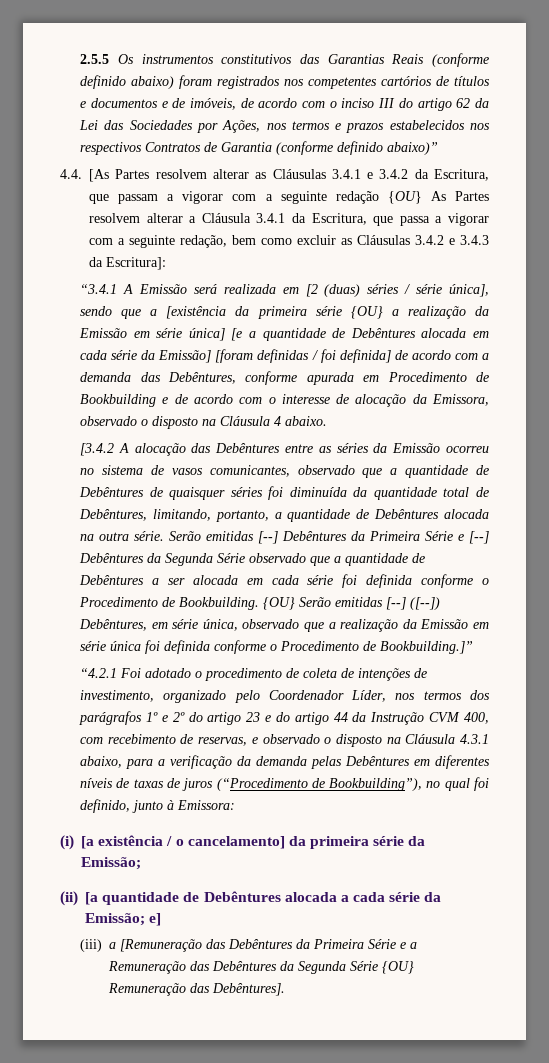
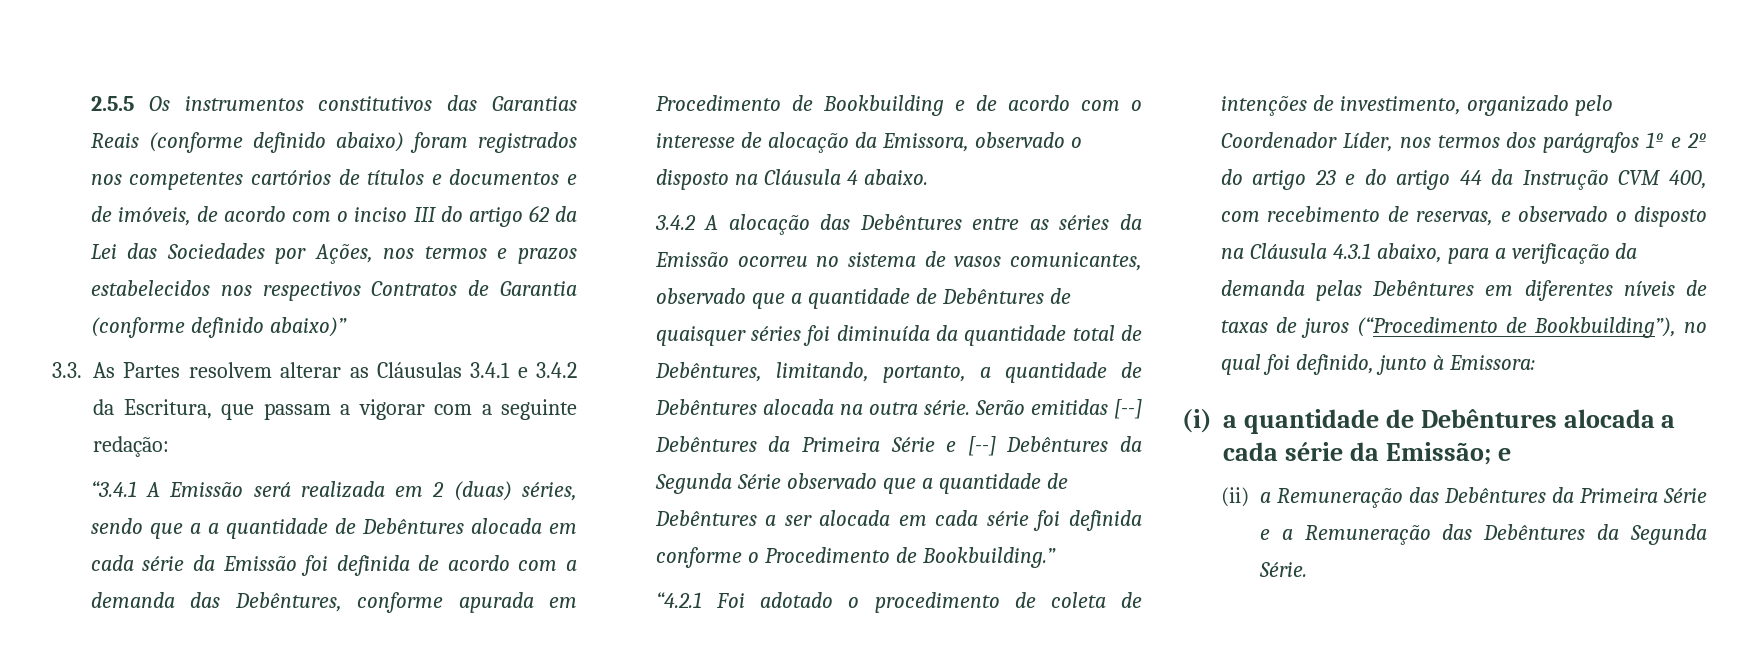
- 4.4. [As Partes resolvem alterar as Cláusulas 3.4.1 e 3.4.2 da Escritura, que passam a vigorar com a seguinte redação {OU} As Partes resolvem alterar a Cláusula 3.4.1 da Escritura, que passa a vigorar com a seguinte redação, bem como excluir as Cláusulas 3.4.2 e 3.4.3 da Escritura]:
+ 3.3. As Partes resolvem alterar as Cláusulas 3.4.1 e 3.4.2 da Escritura, que passam a vigorar com a seguinte redação:
- “3.4.1 A Emissão será realizada em [2 (duas) séries / série única], sendo que a [existência da primeira série {OU} a realização da Emissão em série única] [e a quantidade de Debêntures alocada em cada série da Emissão] [foram definidas / foi definida] de acordo com a demanda das Debêntures, conforme apurada em Procedimento de Bookbuilding e de acordo com o interesse de alocação da Emissora, observado o disposto na Cláusula 4 abaixo.
+ “3.4.1 A Emissão será realizada em 2 (duas) séries, sendo que a a quantidade de Debêntures alocada em cada série da Emissão foi definida de acordo com a demanda das Debêntures, conforme apurada em Procedimento de Bookbuilding e de acordo com o interesse de alocação da Emissora, observado o disposto na Cláusula 4 abaixo.
- [3.4.2 A alocação das Debêntures entre as séries da Emissão ocorreu no sistema de vasos comunicantes, observado que a quantidade de Debêntures de quaisquer séries foi diminuída da quantidade total de Debêntures, limitando, portanto, a quantidade de Debêntures alocada na outra série.
+ 3.4.2 A alocação das Debêntures entre as séries da Emissão ocorreu no sistema de vasos comunicantes, observado que a quantidade de Debêntures de quaisquer séries foi diminuída da quantidade total de Debêntures, limitando, portanto, a quantidade de Debêntures alocada na outra série.
- Serão emitidas [--] Debêntures da Primeira Série e [--] Debêntures da Segunda Série observado que a quantidade de Debêntures a ser alocada em cada série foi definida conforme o Procedimento de Bookbuilding. {OU} Serão emitidas [--] ([--]) Debêntures, em série única, observado que a realização da Emissão em série única foi definida conforme o Procedimento de Bookbuilding.]”
+ Serão emitidas [--] Debêntures da Primeira Série e [--] Debêntures da Segunda Série observado que a quantidade de Debêntures a ser alocada em cada série foi definida conforme o Procedimento de Bookbuilding.”
- (i) [a existência / o cancelamento] da primeira série da Emissão;
- (ii) [a quantidade de Debêntures alocada a cada série da Emissão; e]
- (iii) a [Remuneração das Debêntures da Primeira Série e a Remuneração das Debêntures da Segunda Série {OU} Remuneração das Debêntures].
+ (i) a quantidade de Debêntures alocada a cada série da Emissão; e
+ (ii) a Remuneração das Debêntures da Primeira Série e a Remuneração das Debêntures da Segunda Série.

